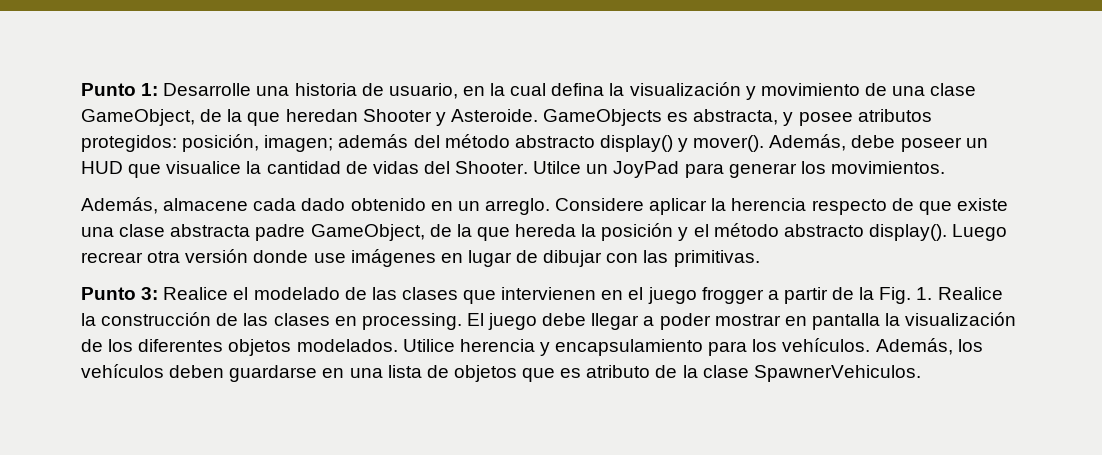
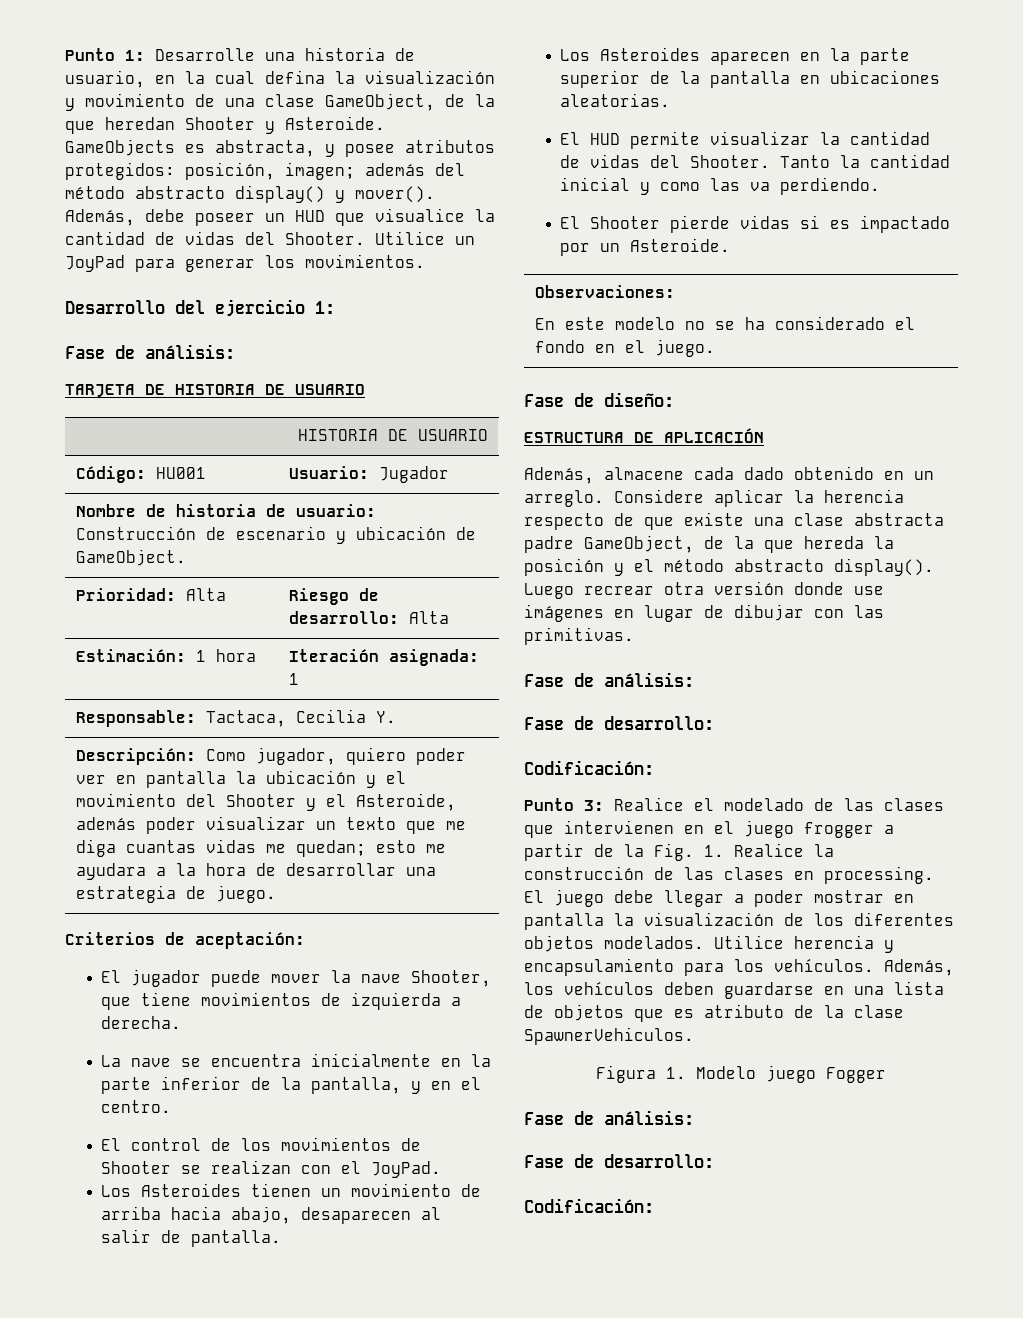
- Utilce un JoyPad para generar los movimientos.
+ Utilice un JoyPad para generar los movimientos.
+ Desarrollo del ejercicio 1:
+ Fase de análisis:
+ TARJETA DE HISTORIA DE USUARIO
+ HISTORIA DE USUARIO
+ Código: HU001 | Usuario: Jugador
+ Nombre de historia de usuario: Construcción de escenario y ubicación de GameObject.
+ Prioridad: Alta | Riesgo de desarrollo: Alta
+ Estimación: 1 hora | Iteración asignada: 1
+ Responsable: Tactaca, Cecilia Y.
+ Descripción: Como jugador, quiero poder ver en pantalla la ubicación y el movimiento del Shooter y el Asteroide, además poder visualizar un texto que me diga cuantas vidas me quedan; esto me ayudara a la hora de desarrollar una estrategia de juego.
+ Criterios de aceptación:
+ El jugador puede mover la nave Shooter, que tiene movimientos de izquierda a derecha.
+ La nave se encuentra inicialmente en la parte inferior de la pantalla, y en el centro.
+ El control de los movimientos de Shooter se realizan con el JoyPad.
+ Los Asteroides tienen un movimiento de arriba hacia abajo, desaparecen al salir de pantalla.
+ Los Asteroides aparecen en la parte superior de la pantalla en ubicaciones aleatorias.
+ El HUD permite visualizar la cantidad de vidas del Shooter. Tanto la cantidad inicial y como las va perdiendo.
+ El Shooter pierde vidas si es impactado por un Asteroide.
+ Observaciones:
+ En este modelo no se ha considerado el fondo en el juego.
+ Fase de diseño:
+ ESTRUCTURA DE APLICACIÓN
  Luego recrear otra versión donde use imágenes en lugar de dibujar con las primitivas.
+ Fase de análisis:
+ Fase de desarrollo:
+ Codificación:
+ Figura 1. Modelo juego Fogger
+ Fase de análisis:
+ Fase de desarrollo:
+ Codificación:

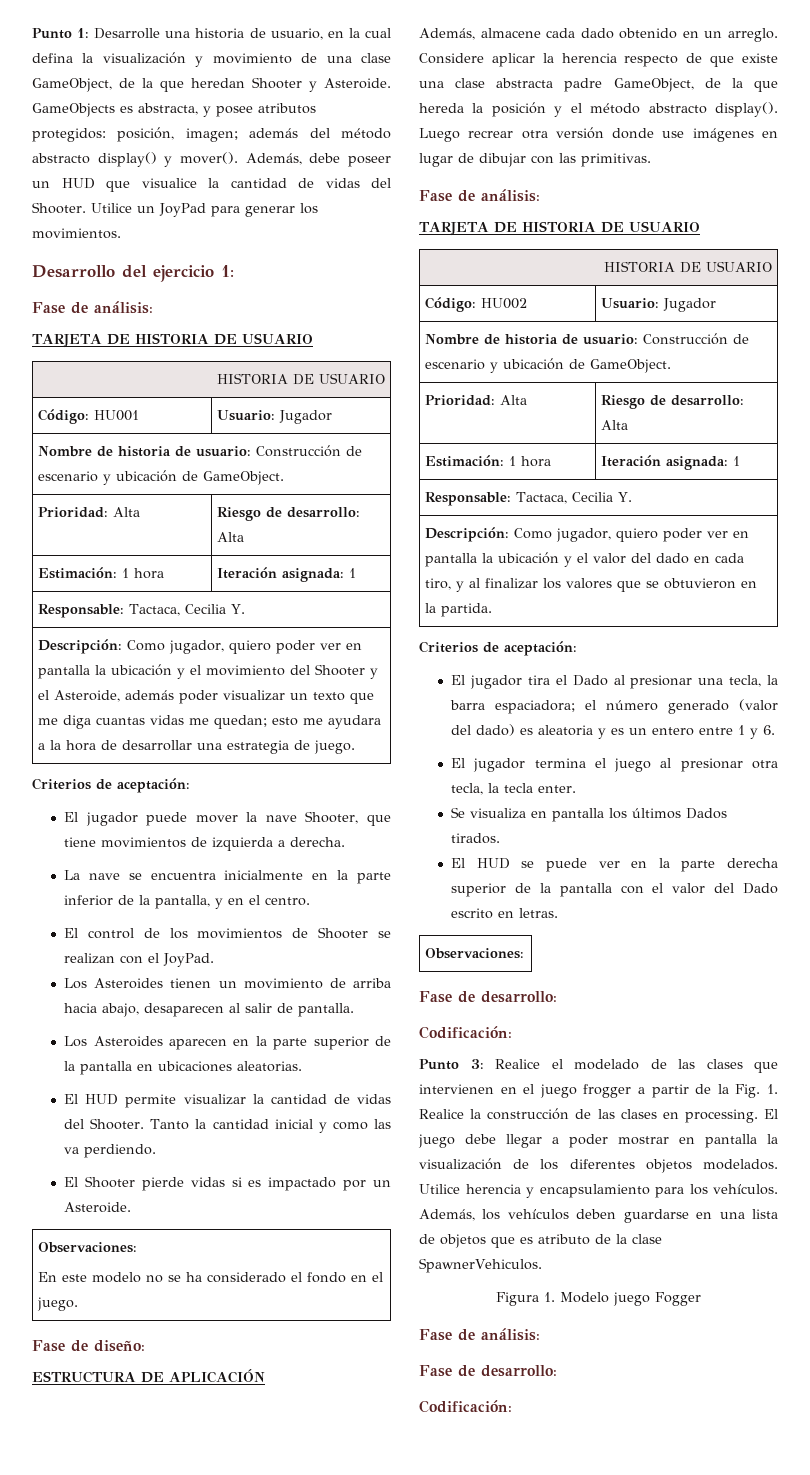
  Luego recrear otra versión donde use imágenes en lugar de dibujar con las primitivas.
  Fase de análisis:
+ TARJETA DE HISTORIA DE USUARIO
+ HISTORIA DE USUARIO
+ Código: HU002 | Usuario: Jugador
+ Nombre de historia de usuario: Construcción de escenario y ubicación de GameObject.
+ Prioridad: Alta | Riesgo de desarrollo: Alta
+ Estimación: 1 hora | Iteración asignada: 1
+ Responsable: Tactaca, Cecilia Y.
+ Descripción: Como jugador, quiero poder ver en pantalla la ubicación y el valor del dado en cada tiro, y al finalizar los valores que se obtuvieron en la partida.
+ Criterios de aceptación:
+ El jugador tira el Dado al presionar una tecla, la barra espaciadora; el número generado (valor del dado) es aleatoria y es un entero entre 1 y 6.
+ El jugador termina el juego al presionar otra tecla, la tecla enter.
+ Se visualiza en pantalla los últimos Dados tirados.
+ El HUD se puede ver en la parte derecha superior de la pantalla con el valor del Dado escrito en letras.
+ Observaciones:

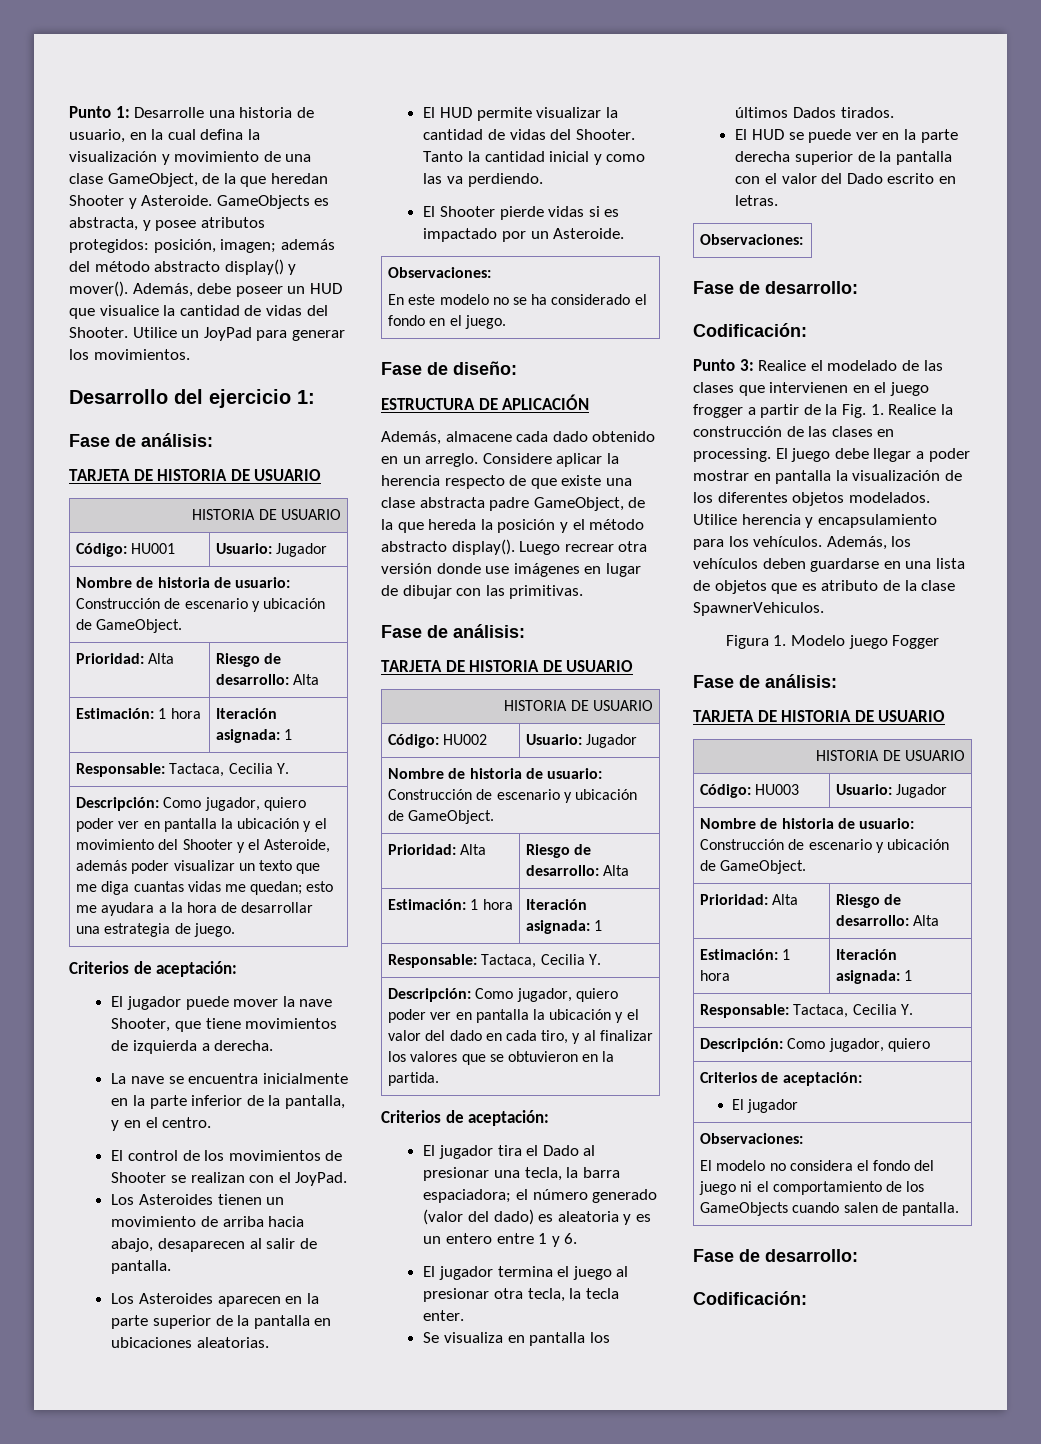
  Figura 1. Modelo juego Fogger
  Fase de análisis:
+ TARJETA DE HISTORIA DE USUARIO
+ HISTORIA DE USUARIO
+ Código: HU003 | Usuario: Jugador
+ Nombre de historia de usuario: Construcción de escenario y ubicación de GameObject.
+ Prioridad: Alta | Riesgo de desarrollo: Alta
+ Estimación: 1 hora | Iteración asignada: 1
+ Responsable: Tactaca, Cecilia Y.
+ Descripción: Como jugador, quiero
+ Criterios de aceptación:
+ El jugador
+ Observaciones:
+ El modelo no considera el fondo del juego ni el comportamiento de los GameObjects cuando salen de pantalla.

